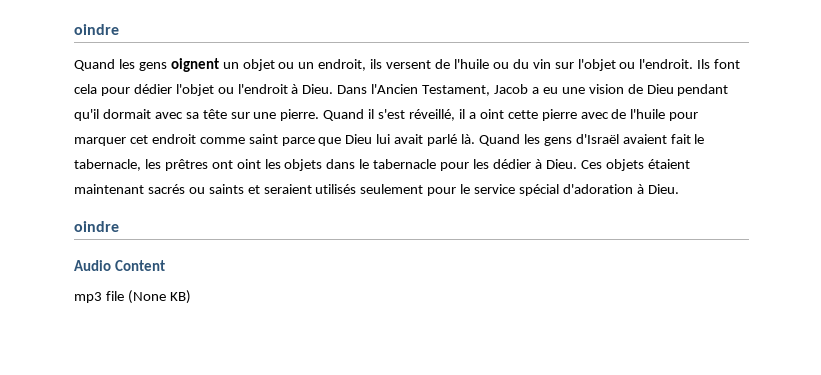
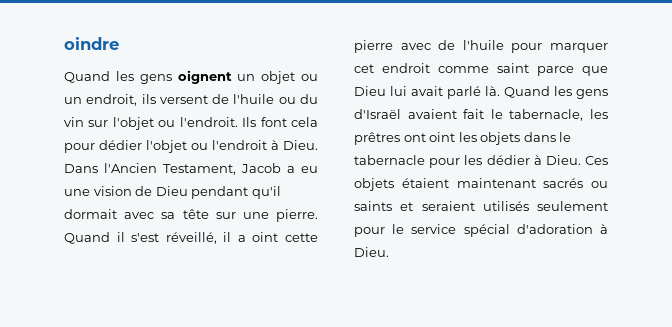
  Ces objets étaient maintenant sacrés ou saints et seraient utilisés seulement pour le service spécial d'adoration à Dieu.
- oindre
- Audio Content
- mp3 file (None KB)

